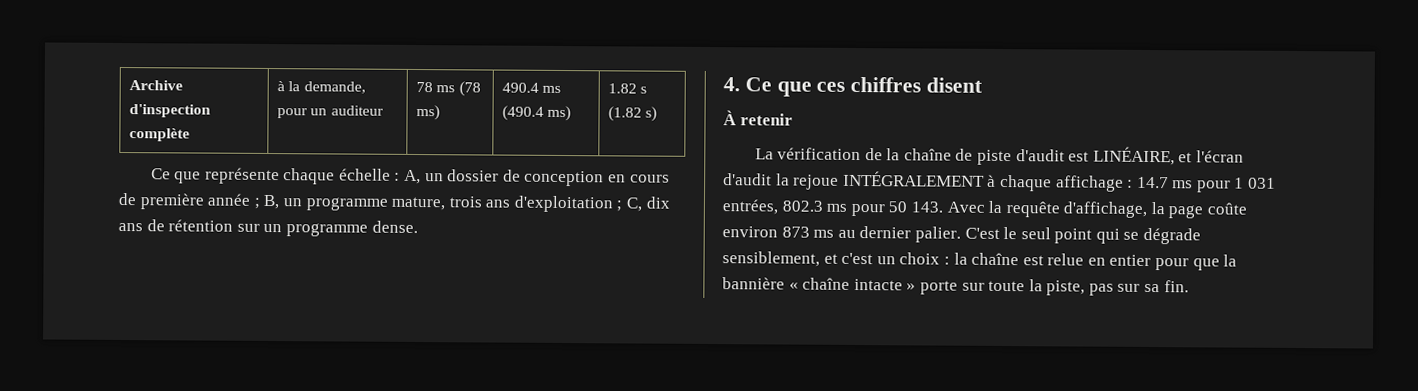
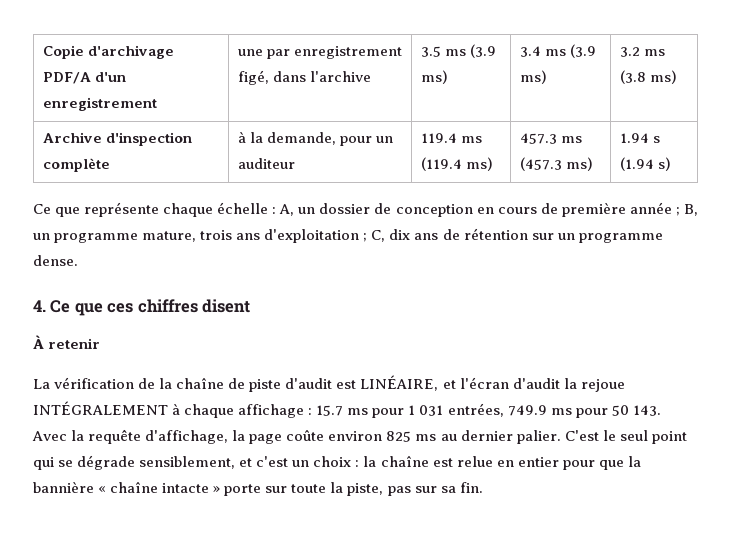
+ Copie d'archivage PDF/A d'un enregistrement | une par enregistrement figé, dans l'archive | 3.5 ms (3.9 ms) | 3.4 ms (3.9 ms) | 3.2 ms (3.8 ms)
- Archive d'inspection complète | à la demande, pour un auditeur | 78 ms (78 ms) | 490.4 ms (490.4 ms) | 1.82 s (1.82 s)
+ Archive d'inspection complète | à la demande, pour un auditeur | 119.4 ms (119.4 ms) | 457.3 ms (457.3 ms) | 1.94 s (1.94 s)
- La vérification de la chaîne de piste d'audit est LINÉAIRE, et l'écran d'audit la rejoue INTÉGRALEMENT à chaque affichage : 14.7 ms pour 1 031 entrées, 802.3 ms pour 50 143. Avec la requête d'affichage, la page coûte environ 873 ms au dernier palier.
+ La vérification de la chaîne de piste d'audit est LINÉAIRE, et l'écran d'audit la rejoue INTÉGRALEMENT à chaque affichage : 15.7 ms pour 1 031 entrées, 749.9 ms pour 50 143. Avec la requête d'affichage, la page coûte environ 825 ms au dernier palier.

